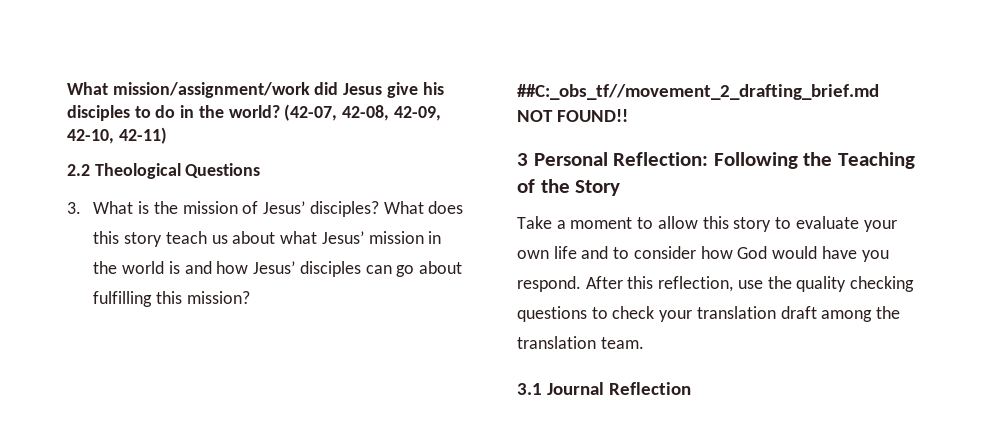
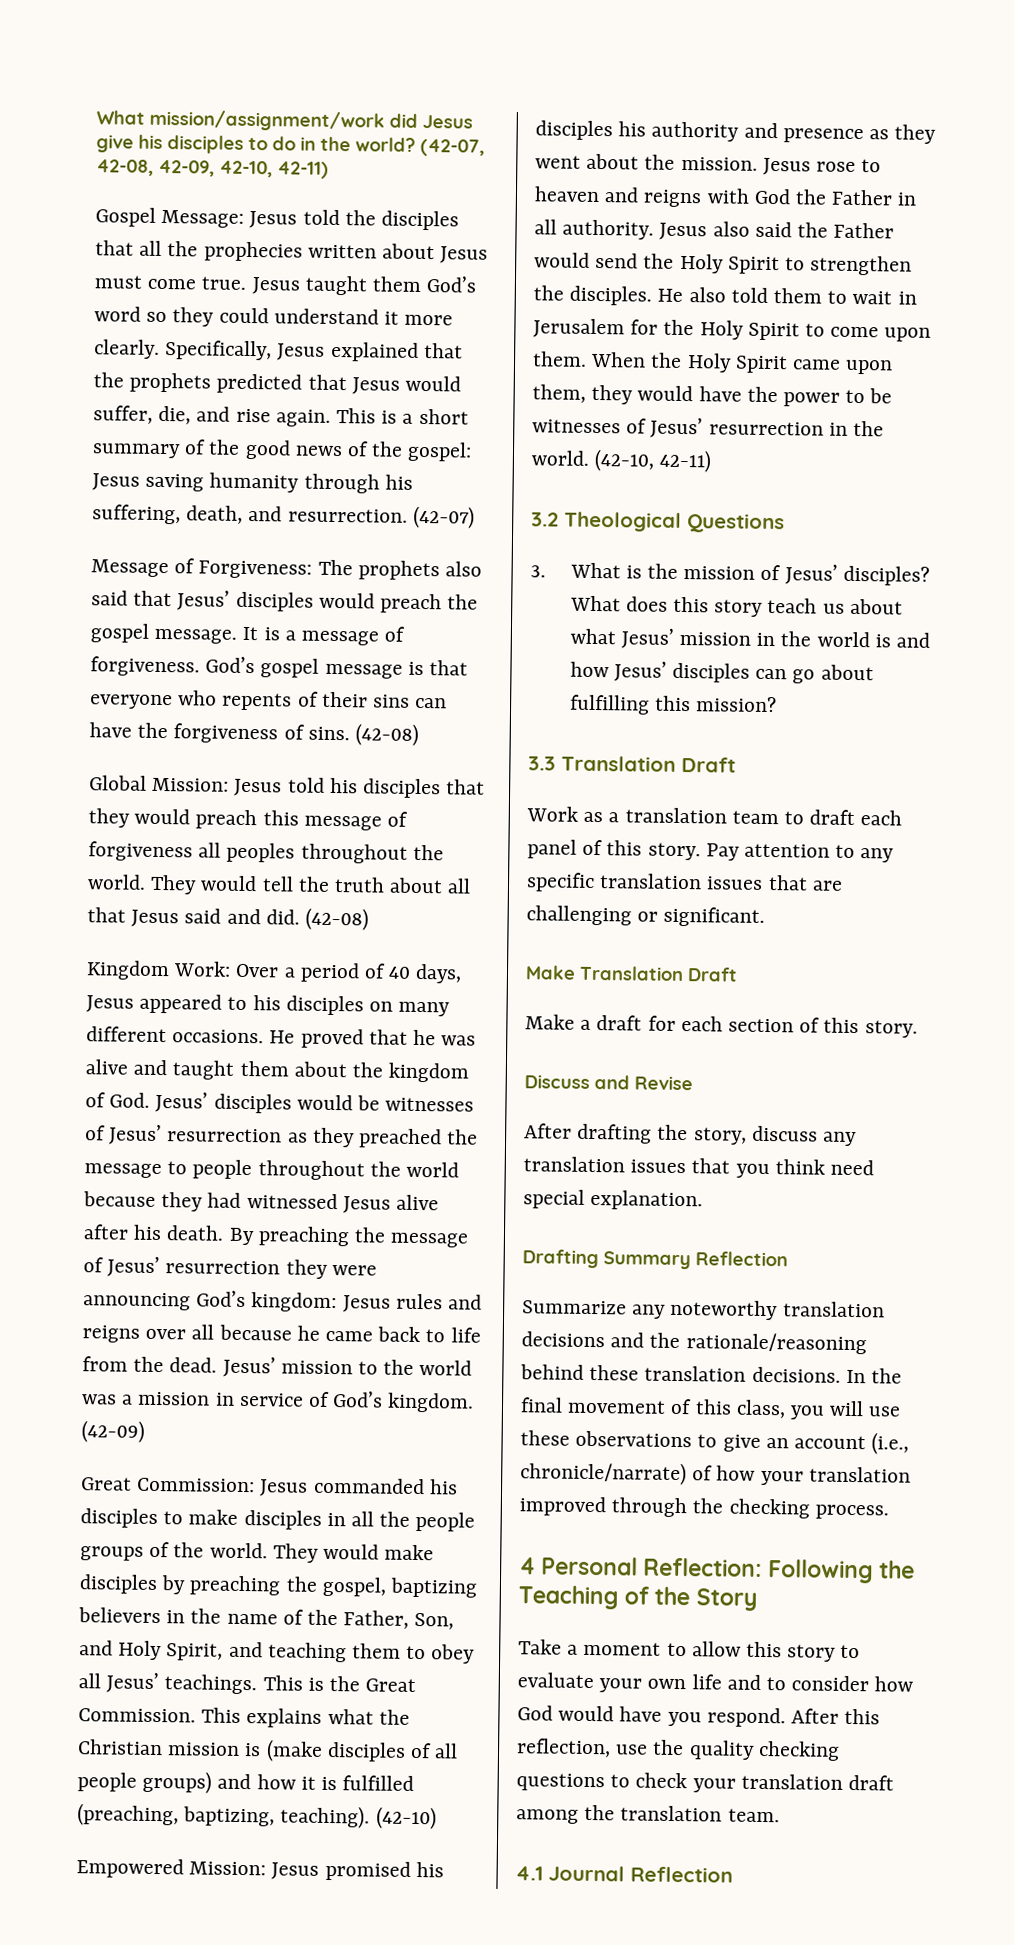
- 2.2 Theological Questions
+ Gospel Message: Jesus told the disciples that all the prophecies written about Jesus must come true. Jesus taught them God’s word so they could understand it more clearly. Specifically, Jesus explained that the prophets predicted that Jesus would suffer, die, and rise again. This is a short summary of the good news of the gospel: Jesus saving humanity through his suffering, death, and resurrection. (42-07)
+ Message of Forgiveness: The prophets also said that Jesus’ disciples would preach the gospel message. It is a message of forgiveness. God’s gospel message is that everyone who repents of their sins can have the forgiveness of sins. (42-08)
+ Global Mission: Jesus told his disciples that they would preach this message of forgiveness all peoples throughout the world. They would tell the truth about all that Jesus said and did. (42-08)
+ Kingdom Work: Over a period of 40 days, Jesus appeared to his disciples on many different occasions. He proved that he was alive and taught them about the kingdom of God. Jesus’ disciples would be witnesses of Jesus’ resurrection as they preached the message to people throughout the world because they had witnessed Jesus alive after his death. By preaching the message of Jesus’ resurrection they were announcing God’s kingdom: Jesus rules and reigns over all because he came back to life from the dead. Jesus’ mission to the world was a mission in service of God’s kingdom. (42-09)
+ Great Commission: Jesus commanded his disciples to make disciples in all the people groups of the world. They would make disciples by preaching the gospel, baptizing believers in the name of the Father, Son, and Holy Spirit, and teaching them to obey all Jesus’ teachings. This is the Great Commission. This explains what the Christian mission is (make disciples of all people groups) and how it is fulfilled (preaching, baptizing, teaching). (42-10)
+ Empowered Mission: Jesus promised his disciples his authority and presence as they went about the mission. Jesus rose to heaven and reigns with God the Father in all authority. Jesus also said the Father would send the Holy Spirit to strengthen the disciples. He also told them to wait in Jerusalem for the Holy Spirit to come upon them. When the Holy Spirit came upon them, they would have the power to be witnesses of Jesus’ resurrection in the world. (42-10, 42-11)
+ 3.2 Theological Questions
- ##C:_obs_tf//movement_2_drafting_brief.md NOT FOUND!!
- 3 Personal Reflection: Following the Teaching of the Story
+ 3.3 Translation Draft
+ Work as a translation team to draft each panel of this story. Pay attention to any specific translation issues that are challenging or significant.
+ Make Translation Draft
+ Make a draft for each section of this story.
+ Discuss and Revise
+ After drafting the story, discuss any translation issues that you think need special explanation.
+ Drafting Summary Reflection
+ Summarize any noteworthy translation decisions and the rationale/reasoning behind these translation decisions. In the final movement of this class, you will use these observations to give an account (i.e., chronicle/narrate) of how your translation improved through the checking process.
+ 4 Personal Reflection: Following the Teaching of the Story
- 3.1 Journal Reflection
+ 4.1 Journal Reflection

